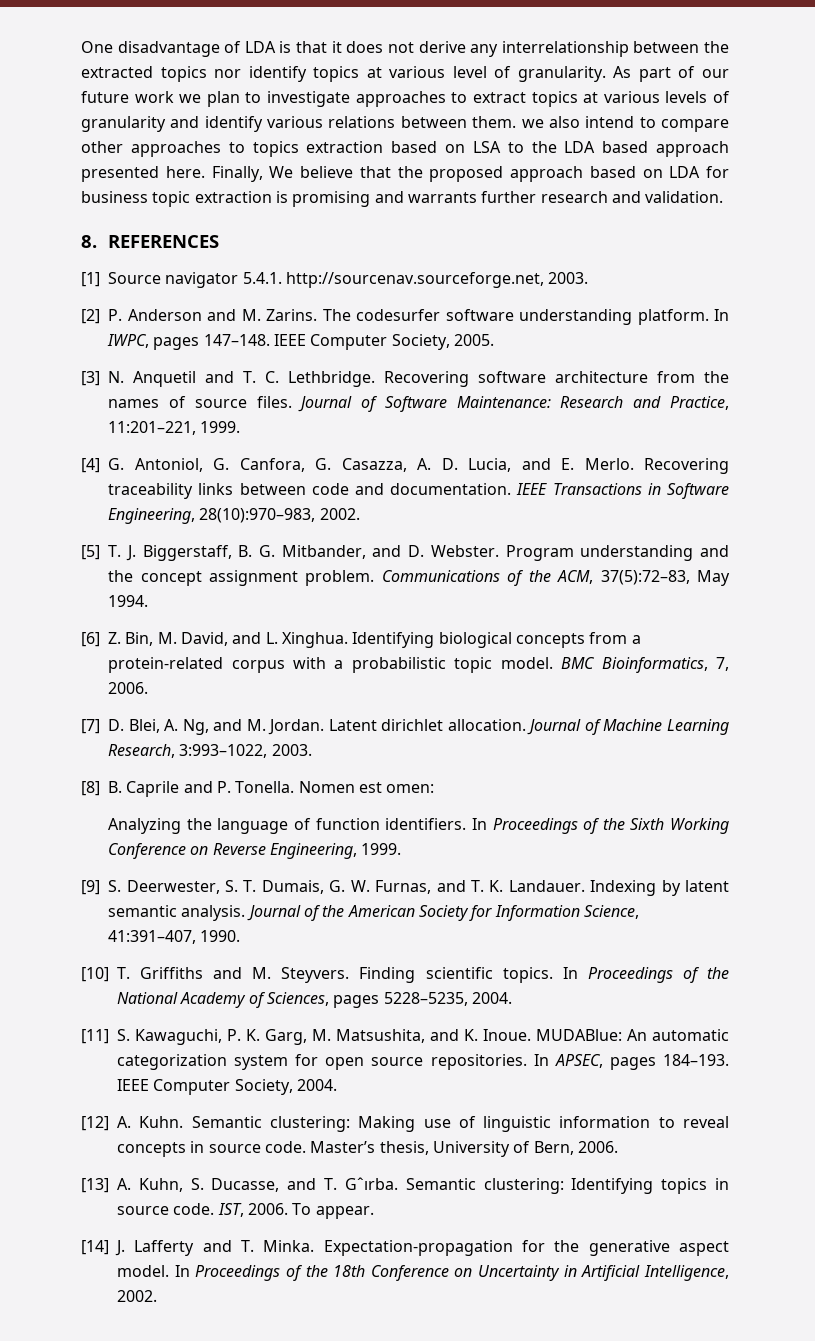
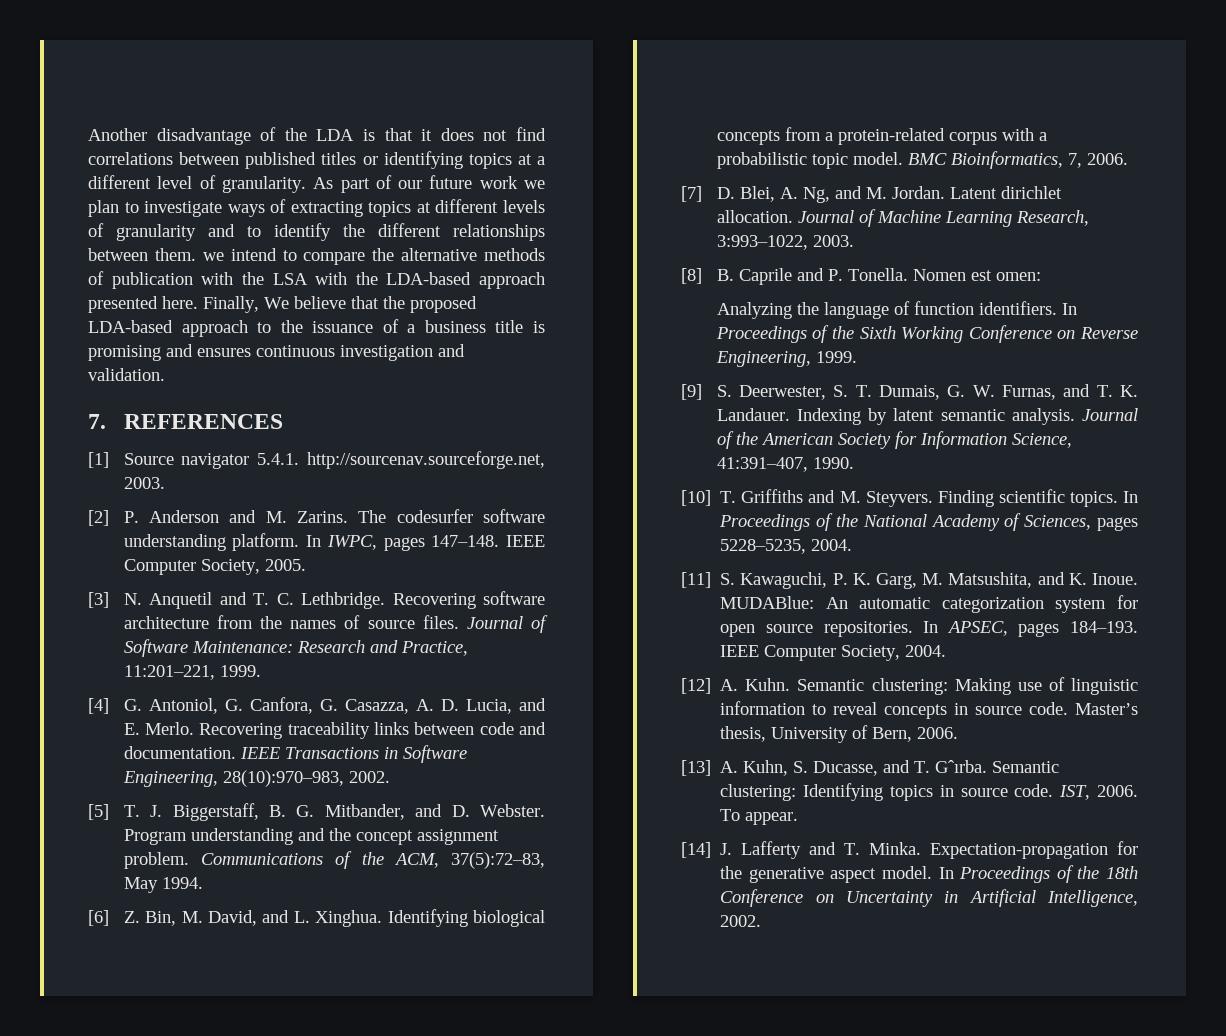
- One disadvantage of LDA is that it does not derive any interrelationship between the extracted topics nor identify topics at various level of granularity.
+ Another disadvantage of the LDA is that it does not find correlations between published titles or identifying topics at a different level of granularity.
- As part of our future work we plan to investigate approaches to extract topics at various levels of granularity and identify various relations between them. we also intend to compare other approaches to topics extraction based on LSA to the LDA based approach presented here.
+ As part of our future work we plan to investigate ways of extracting topics at different levels of granularity and to identify the different relationships between them. we intend to compare the alternative methods of publication with the LSA with the LDA-based approach presented here.
- Finally, We believe that the proposed approach based on LDA for business topic extraction is promising and warrants further research and validation.
+ Finally, We believe that the proposed LDA-based approach to the issuance of a business title is promising and ensures continuous investigation and validation.
- 8. REFERENCES
+ 7. REFERENCES

